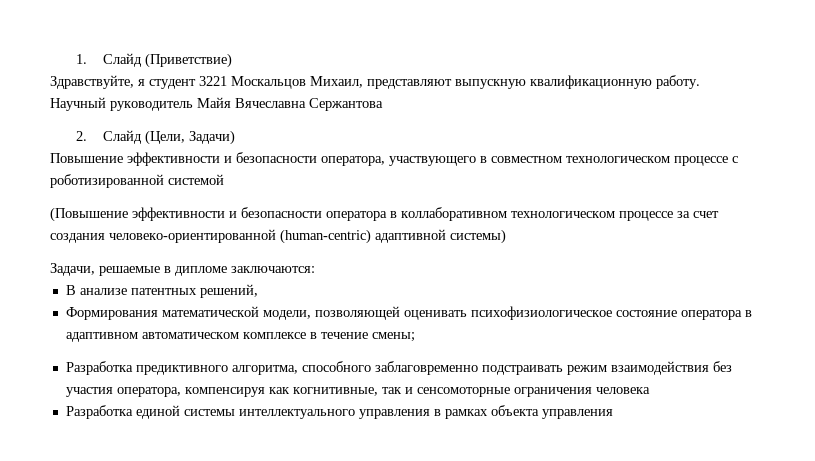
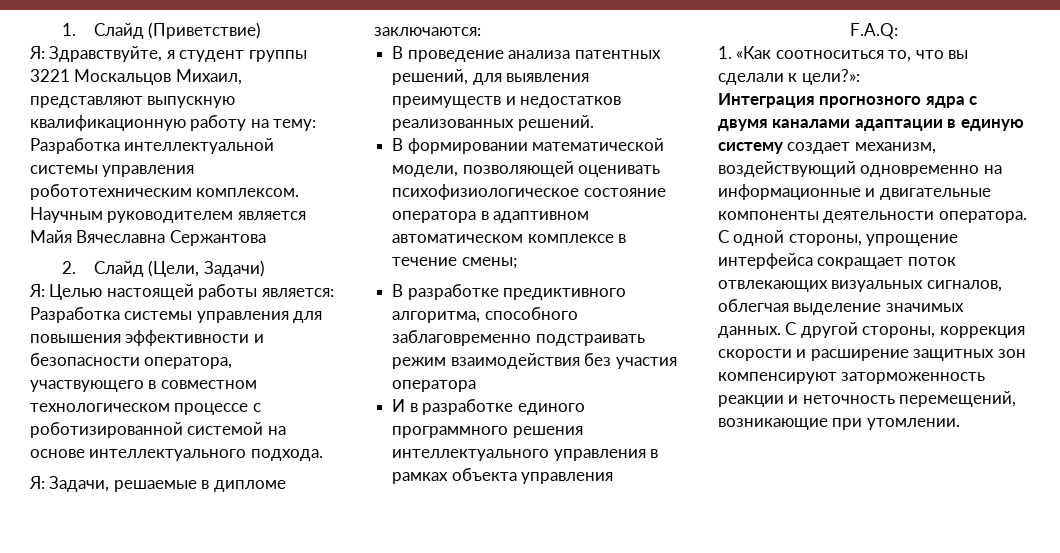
- Здравствуйте, я студент 3221 Москальцов Михаил, представляют выпускную квалификационную работу. Научный руководитель Майя Вячеславна Сержантова
+ Я: Здравствуйте, я студент группы 3221 Москальцов Михаил, представляют выпускную квалификационную работу на тему: Разработка интеллектуальной системы управления робототехническим комплексом. Научным руководителем является Майя Вячеславна Сержантова
- Повышение эффективности и безопасности оператора, участвующего в совместном технологическом процессе с роботизированной системой
- (Повышение эффективности и безопасности оператора в коллаборативном технологическом процессе за счет создания человеко-ориентированной (human-centric) адаптивной системы)
- Задачи, решаемые в дипломе заключаются:
+ Я: Целью настоящей работы является: Разработка системы управления для повышения эффективности и безопасности оператора, участвующего в совместном технологическом процессе с роботизированной системой на основе интеллектуального подхода.
+ Я: Задачи, решаемые в дипломе заключаются:
- В анализе патентных решений,
- Формирования математической модели, позволяющей оценивать психофизиологическое состояние оператора в адаптивном автоматическом комплексе в течение смены;
+ В проведение анализа патентных решений, для выявления преимуществ и недостатков реализованных решений.
+ В формировании математической модели, позволяющей оценивать психофизиологическое состояние оператора в адаптивном автоматическом комплексе в течение смены;
- Разработка предиктивного алгоритма, способного заблаговременно подстраивать режим взаимодействия без участия оператора, компенсируя как когнитивные, так и сенсомоторные ограничения человека
- Разработка единой системы интеллектуального управления в рамках объекта управления
+ В разработке предиктивного алгоритма, способного заблаговременно подстраивать режим взаимодействия без участия оператора
+ И в разработке единого программного решения интеллектуального управления в рамках объекта управления
+ F.A.Q:
+ 1. «Как соотноситься то, что вы сделали к цели?»:
+ Интеграция прогнозного ядра с двумя каналами адаптации в единую систему создает механизм, воздействующий одновременно на информационные и двигательные компоненты деятельности оператора. С одной стороны, упрощение интерфейса сокращает поток отвлекающих визуальных сигналов, облегчая выделение значимых данных. С другой стороны, коррекция скорости и расширение защитных зон компенсируют заторможенность реакции и неточность перемещений, возникающие при утомлении.

